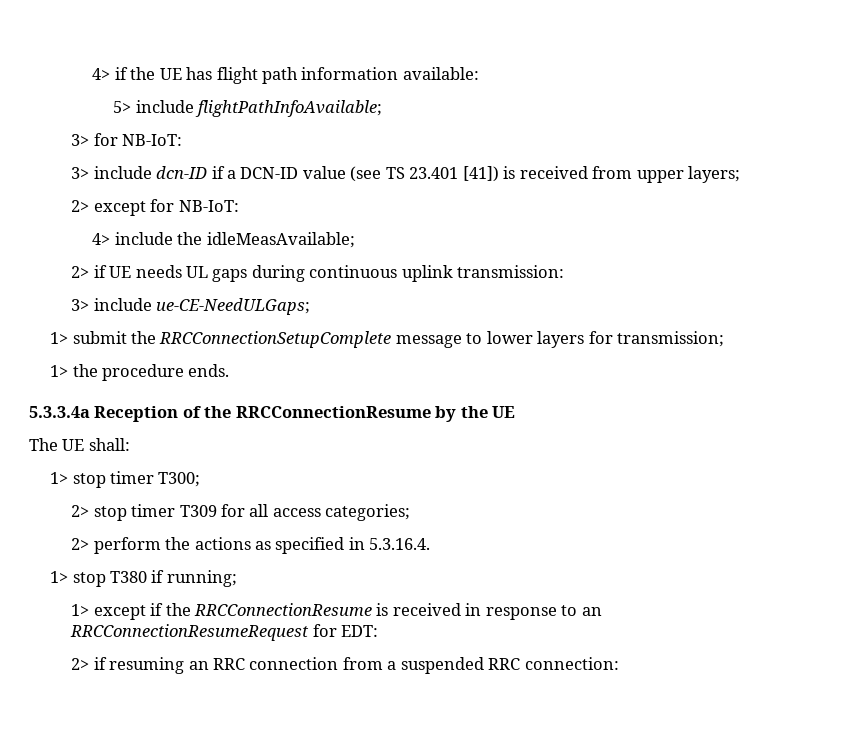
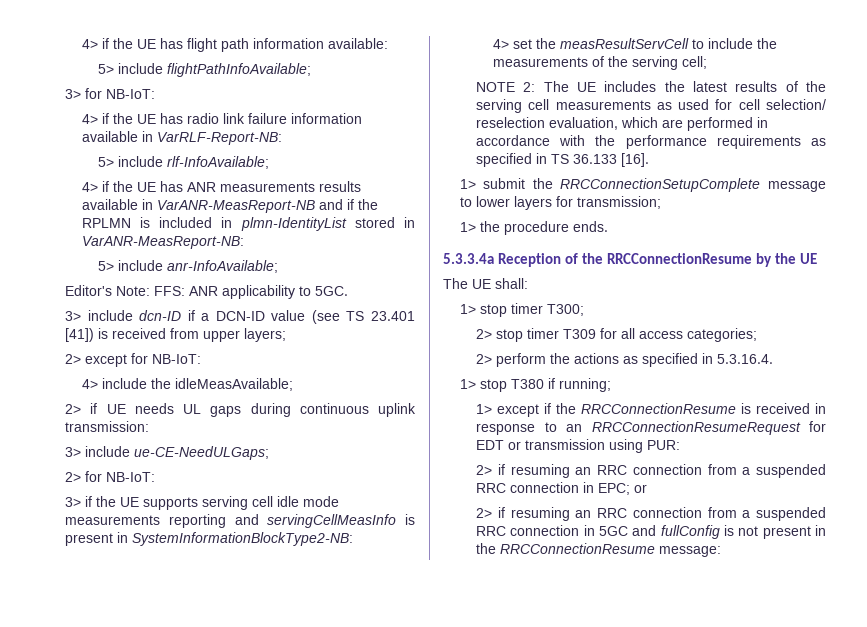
+ 4> if the UE has radio link failure information available in VarRLF-Report-NB:
+ 5> include rlf-InfoAvailable;
+ 4> if the UE has ANR measurements results available in VarANR-MeasReport-NB and if the RPLMN is included in plmn-IdentityList stored in VarANR-MeasReport-NB:
+ 5> include anr-InfoAvailable;
+ Editor's Note: FFS: ANR applicability to 5GC.
+ 2> for NB-IoT:
+ 3> if the UE supports serving cell idle mode measurements reporting and servingCellMeasInfo is present in SystemInformationBlockType2-NB:
+ 4> set the measResultServCell to include the measurements of the serving cell;
+ NOTE 2: The UE includes the latest results of the serving cell measurements as used for cell selection/ reselection evaluation, which are performed in accordance with the performance requirements as specified in TS 36.133 [16].
- 1> except if the RRCConnectionResume is received in response to an RRCConnectionResumeRequest for EDT:
+ 1> except if the RRCConnectionResume is received in response to an RRCConnectionResumeRequest for EDT or transmission using PUR:
- 2> if resuming an RRC connection from a suspended RRC connection:
+ 2> if resuming an RRC connection from a suspended RRC connection in EPC; or
+ 2> if resuming an RRC connection from a suspended RRC connection in 5GC and fullConfig is not present in the RRCConnectionResume message:

